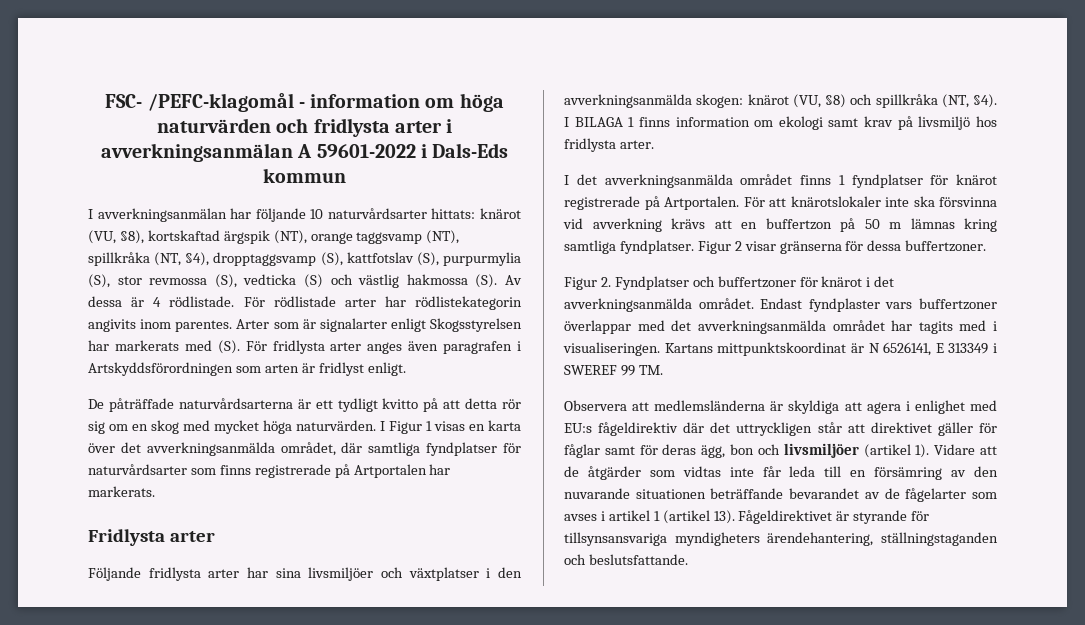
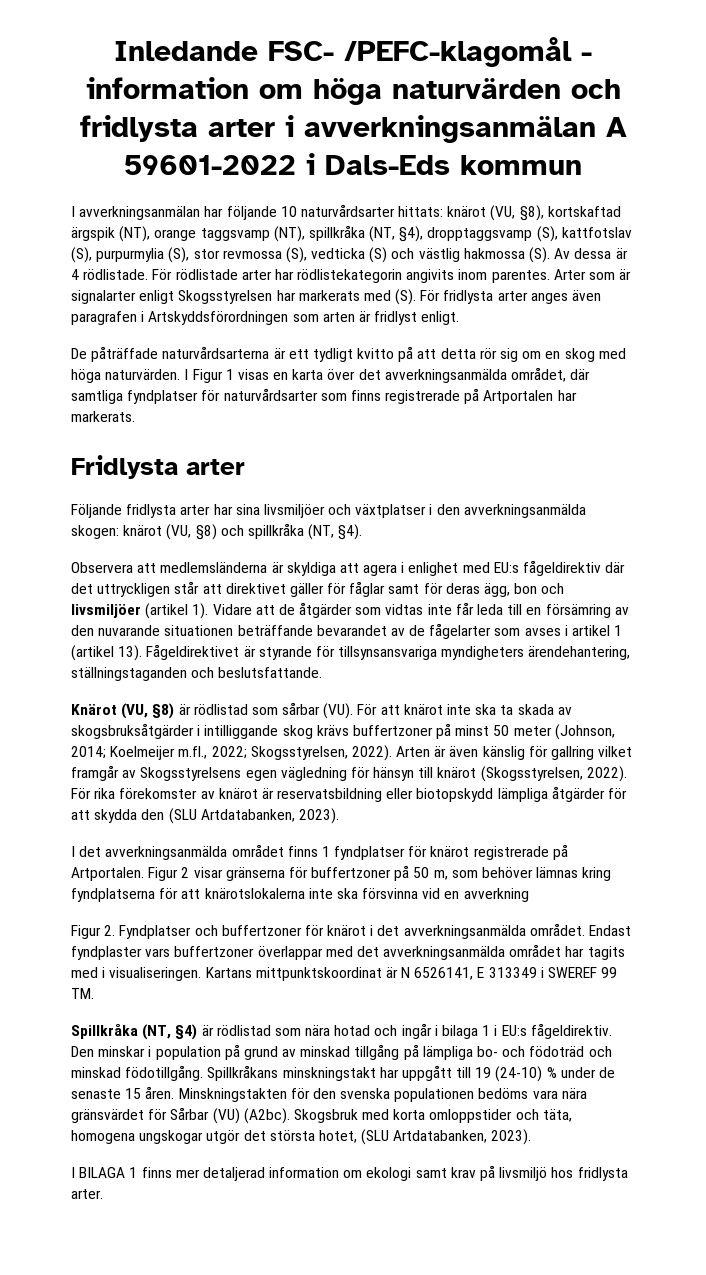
- FSC- /PEFC-klagomål - information om höga naturvärden och fridlysta arter i avverkningsanmälan A 59601-2022 i Dals-Eds kommun
+ Inledande FSC- /PEFC-klagomål - information om höga naturvärden och fridlysta arter i avverkningsanmälan A 59601-2022 i Dals-Eds kommun
- De påträffade naturvårdsarterna är ett tydligt kvitto på att detta rör sig om en skog med mycket höga naturvärden.
+ De påträffade naturvårdsarterna är ett tydligt kvitto på att detta rör sig om en skog med höga naturvärden.
- I BILAGA 1 finns information om ekologi samt krav på livsmiljö hos fridlysta arter.
- I det avverkningsanmälda området finns 1 fyndplatser för knärot registrerade på Artportalen. För att knärotslokaler inte ska försvinna vid avverkning krävs att en buffertzon på 50 m lämnas kring samtliga fyndplatser. Figur 2 visar gränserna för dessa buffertzoner.
- Figur 2. Fyndplatser och buffertzoner för knärot i det avverkningsanmälda området. Endast fyndplaster vars buffertzoner överlappar med det avverkningsanmälda området har tagits med i visualiseringen. Kartans mittpunktskoordinat är N 6526141, E 313349 i SWEREF 99 TM.
+ Knärot (VU, §8) är rödlistad som sårbar (VU). För att knärot inte ska ta skada av skogsbruksåtgärder i intilliggande skog krävs buffertzoner på minst 50 meter (Johnson, 2014; Koelmeijer m.fl., 2022; Skogsstyrelsen, 2022). Arten är även känslig för gallring vilket framgår av Skogsstyrelsens egen vägledning för hänsyn till knärot (Skogsstyrelsen, 2022). För rika förekomster av knärot är reservatsbildning eller biotopskydd lämpliga åtgärder för att skydda den (SLU Artdatabanken, 2023).
+ I det avverkningsanmälda området finns 1 fyndplatser för knärot registrerade på Artportalen. Figur 2 visar gränserna för buffertzoner på 50 m, som behöver lämnas kring fyndplatserna för att knärotslokalerna inte ska försvinna vid en avverkning
+ Figur 2. Fyndplatser och buffertzoner för knärot i det avverkningsanmälda området. Endast fyndplaster vars buffertzoner överlappar med det avverkningsanmälda området har tagits med i visualiseringen. Kartans mittpunktskoordinat är N 6526141, E 313349 i SWEREF 99 TM.
+ Spillkråka (NT, §4) är rödlistad som nära hotad och ingår i bilaga 1 i EU:s fågeldirektiv. Den minskar i population på grund av minskad tillgång på lämpliga bo- och födoträd och minskad födotillgång. Spillkråkans minskningstakt har uppgått till 19 (24-10) % under de senaste 15 åren. Minskningstakten för den svenska populationen bedöms vara nära gränsvärdet för Sårbar (VU) (A2bc). Skogsbruk med korta omloppstider och täta, homogena ungskogar utgör det största hotet, (SLU Artdatabanken, 2023).
+ I BILAGA 1 finns mer detaljerad information om ekologi samt krav på livsmiljö hos fridlysta arter.

